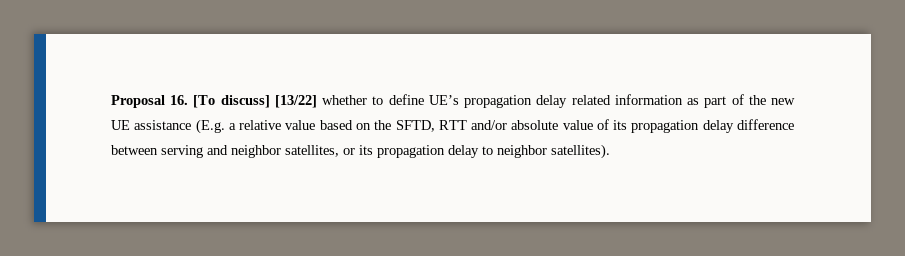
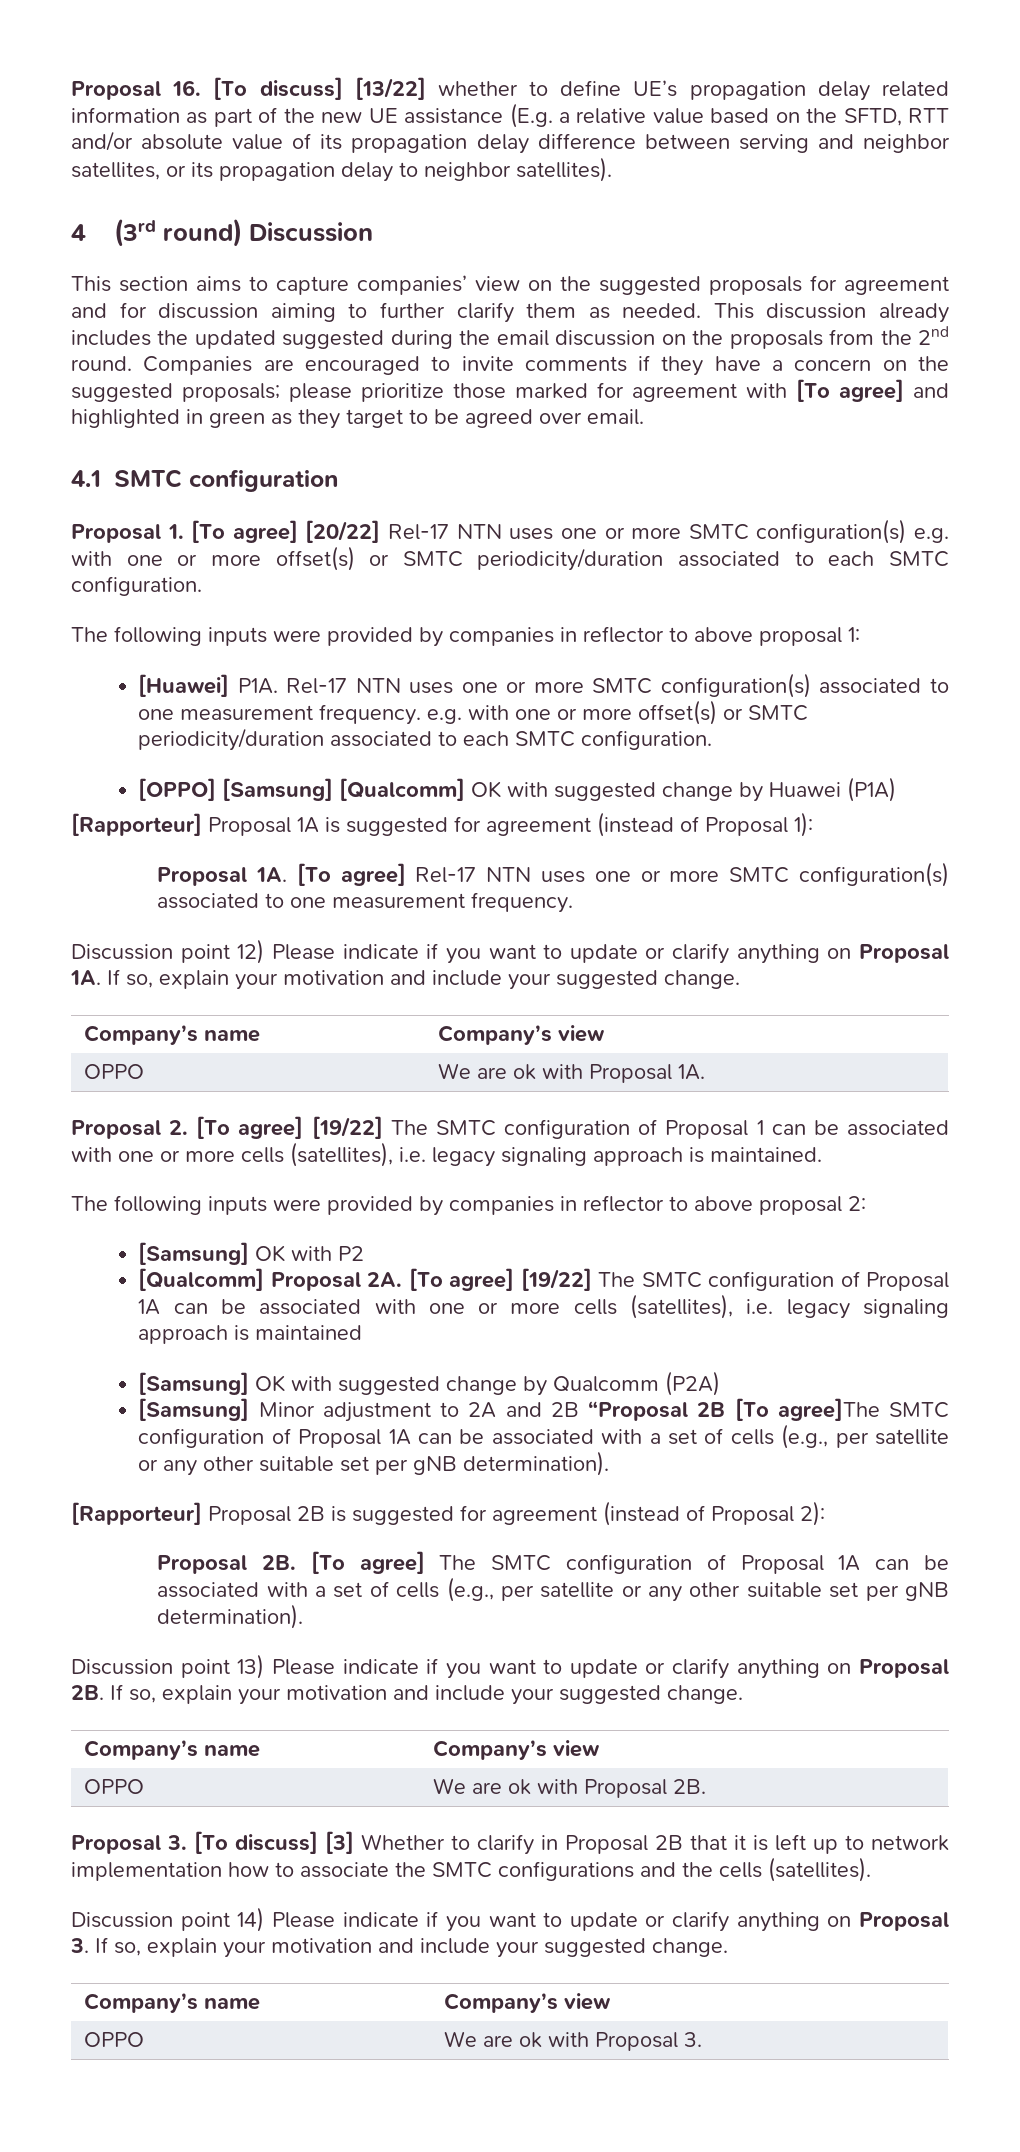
+ 4 (3rd round) Discussion
+ This section aims to capture companies’ view on the suggested proposals for agreement and for discussion aiming to further clarify them as needed. This discussion already includes the updated suggested during the email discussion on the proposals from the 2nd round. Companies are encouraged to invite comments if they have a concern on the suggested proposals; please prioritize those marked for agreement with [To agree] and highlighted in green as they target to be agreed over email.
+ 4.1 SMTC configuration
+ Proposal 1. [To agree] [20/22] Rel-17 NTN uses one or more SMTC configuration(s) e.g. with one or more offset(s) or SMTC periodicity/duration associated to each SMTC configuration.
+ The following inputs were provided by companies in reflector to above proposal 1:
+ [Huawei] P1A. Rel-17 NTN uses one or more SMTC configuration(s) associated to one measurement frequency. e.g. with one or more offset(s) or SMTC periodicity/duration associated to each SMTC configuration.
+ [OPPO] [Samsung] [Qualcomm] OK with suggested change by Huawei (P1A)
+ [Rapporteur] Proposal 1A is suggested for agreement (instead of Proposal 1):
+ Proposal 1A. [To agree] Rel-17 NTN uses one or more SMTC configuration(s) associated to one measurement frequency.
+ Discussion point 12) Please indicate if you want to update or clarify anything on Proposal 1A. If so, explain your motivation and include your suggested change.
+ Company’s name | Company’s view
+ OPPO | We are ok with Proposal 1A.
+ Proposal 2. [To agree] [19/22] The SMTC configuration of Proposal 1 can be associated with one or more cells (satellites), i.e. legacy signaling approach is maintained.
+ The following inputs were provided by companies in reflector to above proposal 2:
+ [Samsung] OK with P2
+ [Qualcomm] Proposal 2A. [To agree] [19/22] The SMTC configuration of Proposal 1A can be associated with one or more cells (satellites), i.e. legacy signaling approach is maintained
+ [Samsung] OK with suggested change by Qualcomm (P2A)
+ [Samsung] Minor adjustment to 2A and 2B “Proposal 2B [To agree]The SMTC configuration of Proposal 1A can be associated with a set of cells (e.g., per satellite or any other suitable set per gNB determination).
+ [Rapporteur] Proposal 2B is suggested for agreement (instead of Proposal 2):
+ Proposal 2B. [To agree] The SMTC configuration of Proposal 1A can be associated with a set of cells (e.g., per satellite or any other suitable set per gNB determination).
+ Discussion point 13) Please indicate if you want to update or clarify anything on Proposal 2B. If so, explain your motivation and include your suggested change.
+ Company’s name | Company’s view
+ OPPO | We are ok with Proposal 2B.
+ Proposal 3. [To discuss] [3] Whether to clarify in Proposal 2B that it is left up to network implementation how to associate the SMTC configurations and the cells (satellites).
+ Discussion point 14) Please indicate if you want to update or clarify anything on Proposal 3. If so, explain your motivation and include your suggested change.
+ Company’s name | Company’s view
+ OPPO | We are ok with Proposal 3.

